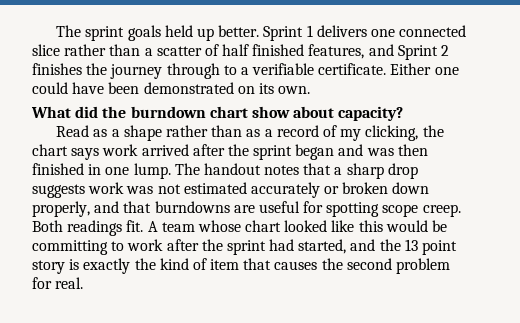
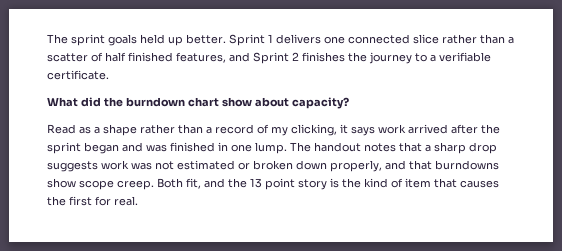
- Sprint 1 delivers one connected slice rather than a scatter of half finished features, and Sprint 2 finishes the journey through to a verifiable certificate. Either one could have been demonstrated on its own.
+ Sprint 1 delivers one connected slice rather than a scatter of half finished features, and Sprint 2 finishes the journey to a verifiable certificate.
- Read as a shape rather than as a record of my clicking, the chart says work arrived after the sprint began and was then finished in one lump.
+ Read as a shape rather than a record of my clicking, it says work arrived after the sprint began and was finished in one lump.
- The handout notes that a sharp drop suggests work was not estimated accurately or broken down properly, and that burndowns are useful for spotting scope creep. Both readings fit. A team whose chart looked like this would be committing to work after the sprint had started, and the 13 point story is exactly the kind of item that causes the second problem for real.
+ The handout notes that a sharp drop suggests work was not estimated or broken down properly, and that burndowns show scope creep. Both fit, and the 13 point story is the kind of item that causes the first for real.

